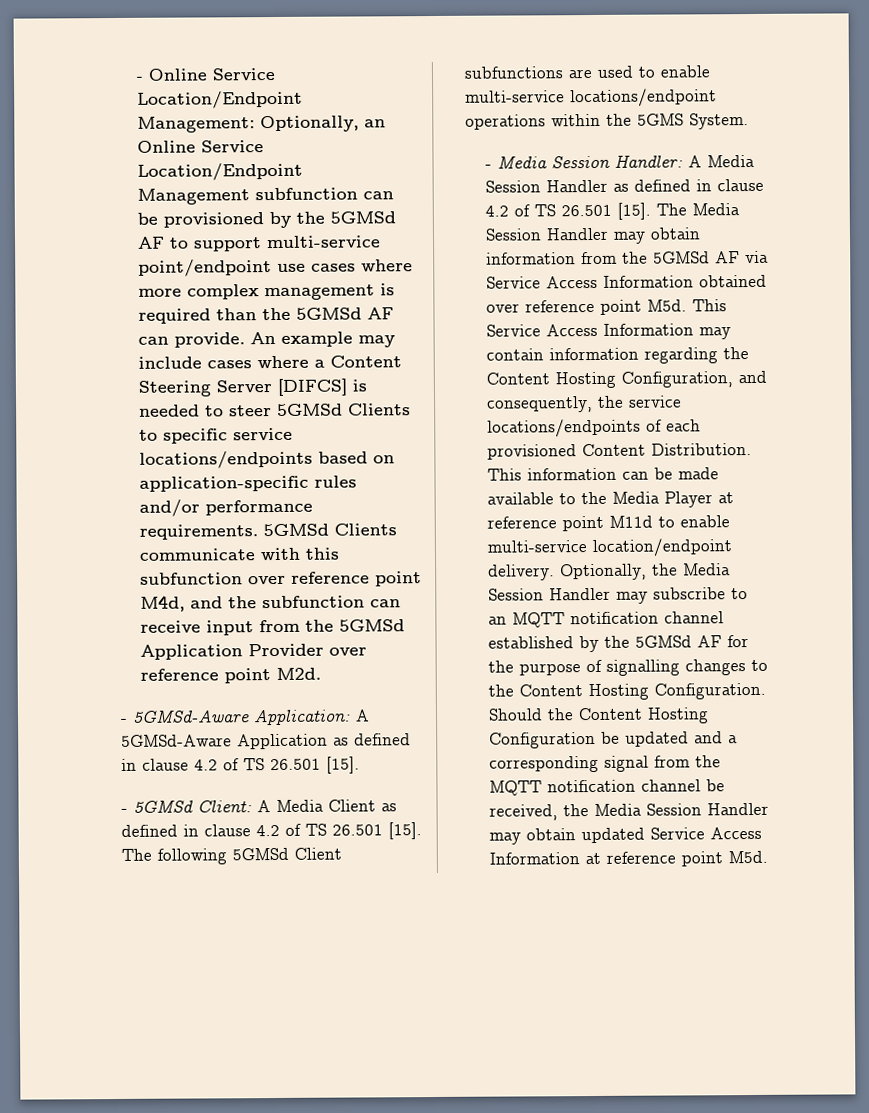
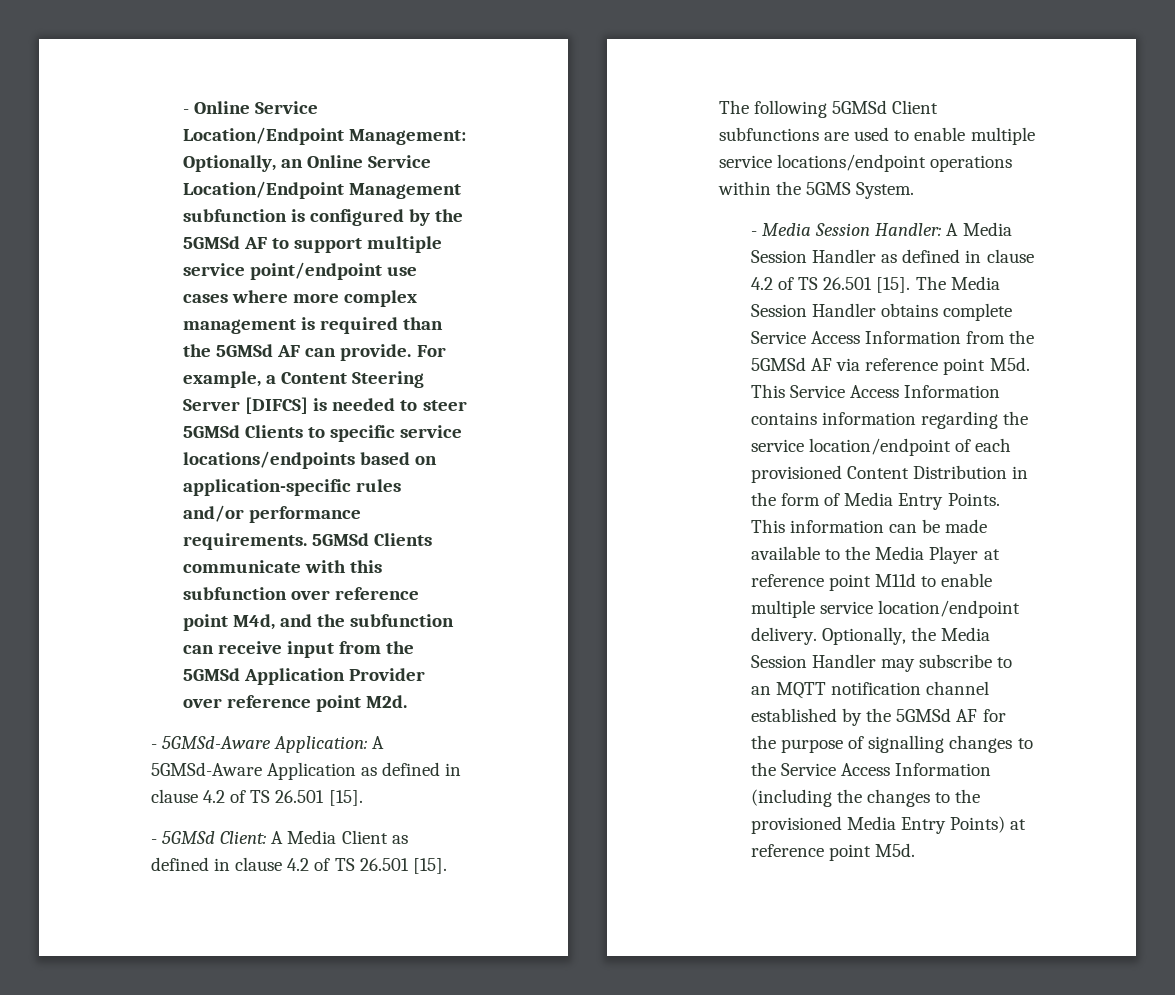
- - Online Service Location/Endpoint Management: Optionally, an Online Service Location/Endpoint Management subfunction can be provisioned by the 5GMSd AF to support multi-service point/endpoint use cases where more complex management is required than the 5GMSd AF can provide.
+ - Online Service Location/Endpoint Management: Optionally, an Online Service Location/Endpoint Management subfunction is configured by the 5GMSd AF to support multiple service point/endpoint use cases where more complex management is required than the 5GMSd AF can provide.
- An example may include cases where a Content Steering Server [DIFCS] is needed to steer 5GMSd Clients to specific service locations/endpoints based on application-specific rules and/or performance requirements.
+ For example, a Content Steering Server [DIFCS] is needed to steer 5GMSd Clients to specific service locations/endpoints based on application-specific rules and/or performance requirements.
- The following 5GMSd Client subfunctions are used to enable multi-service locations/endpoint operations within the 5GMS System.
+ The following 5GMSd Client subfunctions are used to enable multiple service locations/endpoint operations within the 5GMS System.
- The Media Session Handler may obtain information from the 5GMSd AF via Service Access Information obtained over reference point M5d. This Service Access Information may contain information regarding the Content Hosting Configuration, and consequently, the service locations/endpoints of each provisioned Content Distribution.
+ The Media Session Handler obtains complete Service Access Information from the 5GMSd AF via reference point M5d. This Service Access Information contains information regarding the service location/endpoint of each provisioned Content Distribution in the form of Media Entry Points.
- This information can be made available to the Media Player at reference point M11d to enable multi-service location/endpoint delivery.
+ This information can be made available to the Media Player at reference point M11d to enable multiple service location/endpoint delivery.
- Optionally, the Media Session Handler may subscribe to an MQTT notification channel established by the 5GMSd AF for the purpose of signalling changes to the Content Hosting Configuration. Should the Content Hosting Configuration be updated and a corresponding signal from the MQTT notification channel be received, the Media Session Handler may obtain updated Service Access Information at reference point M5d.
+ Optionally, the Media Session Handler may subscribe to an MQTT notification channel established by the 5GMSd AF for the purpose of signalling changes to the Service Access Information (including the changes to the provisioned Media Entry Points) at reference point M5d.

